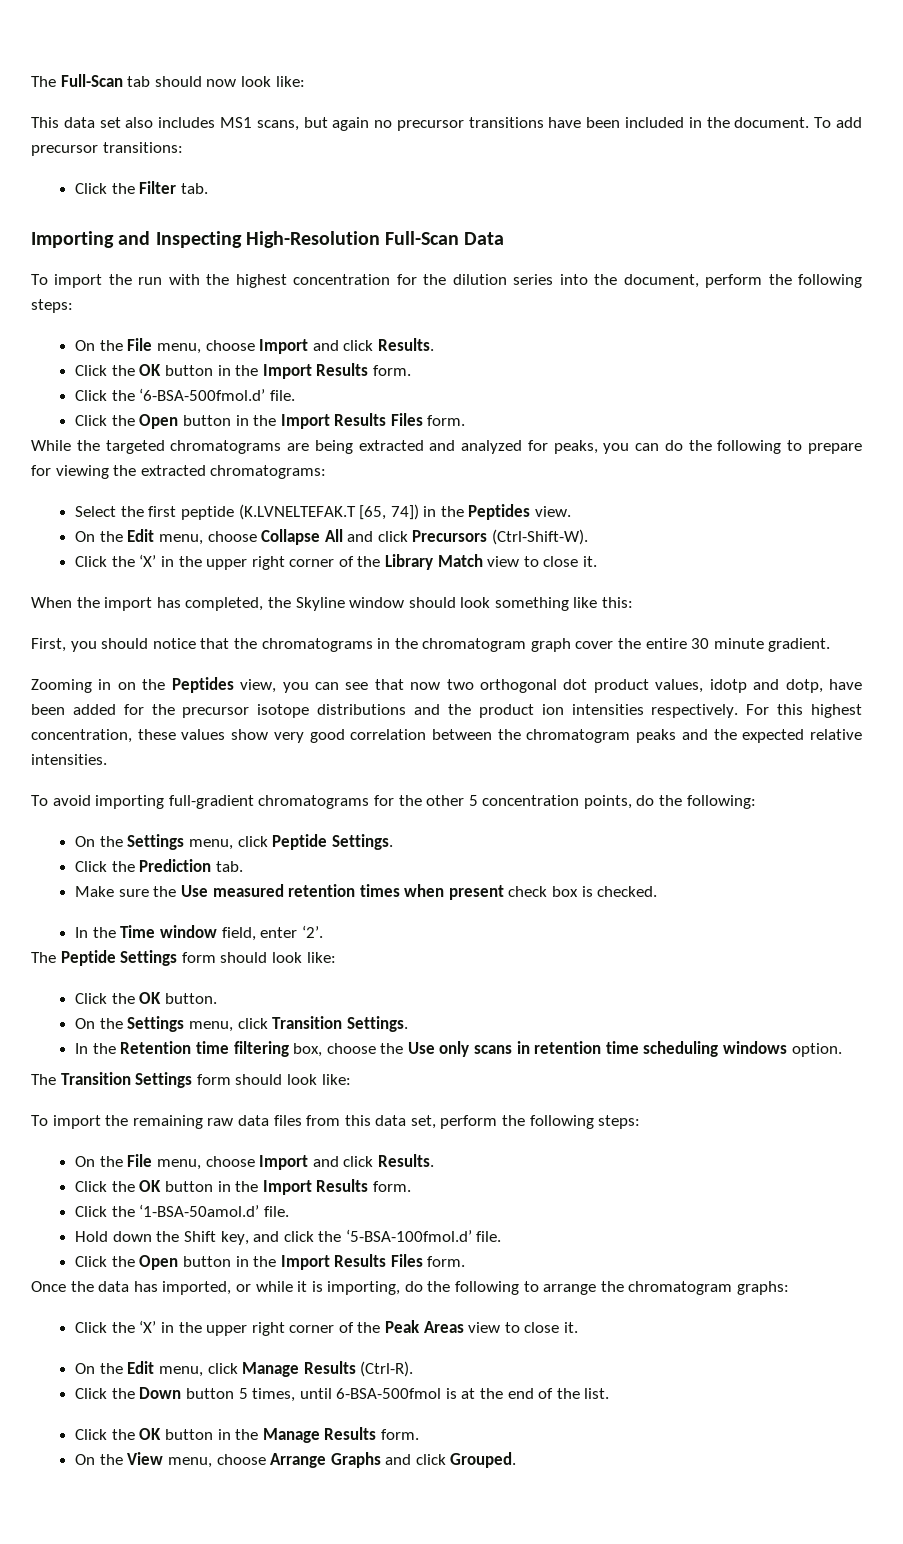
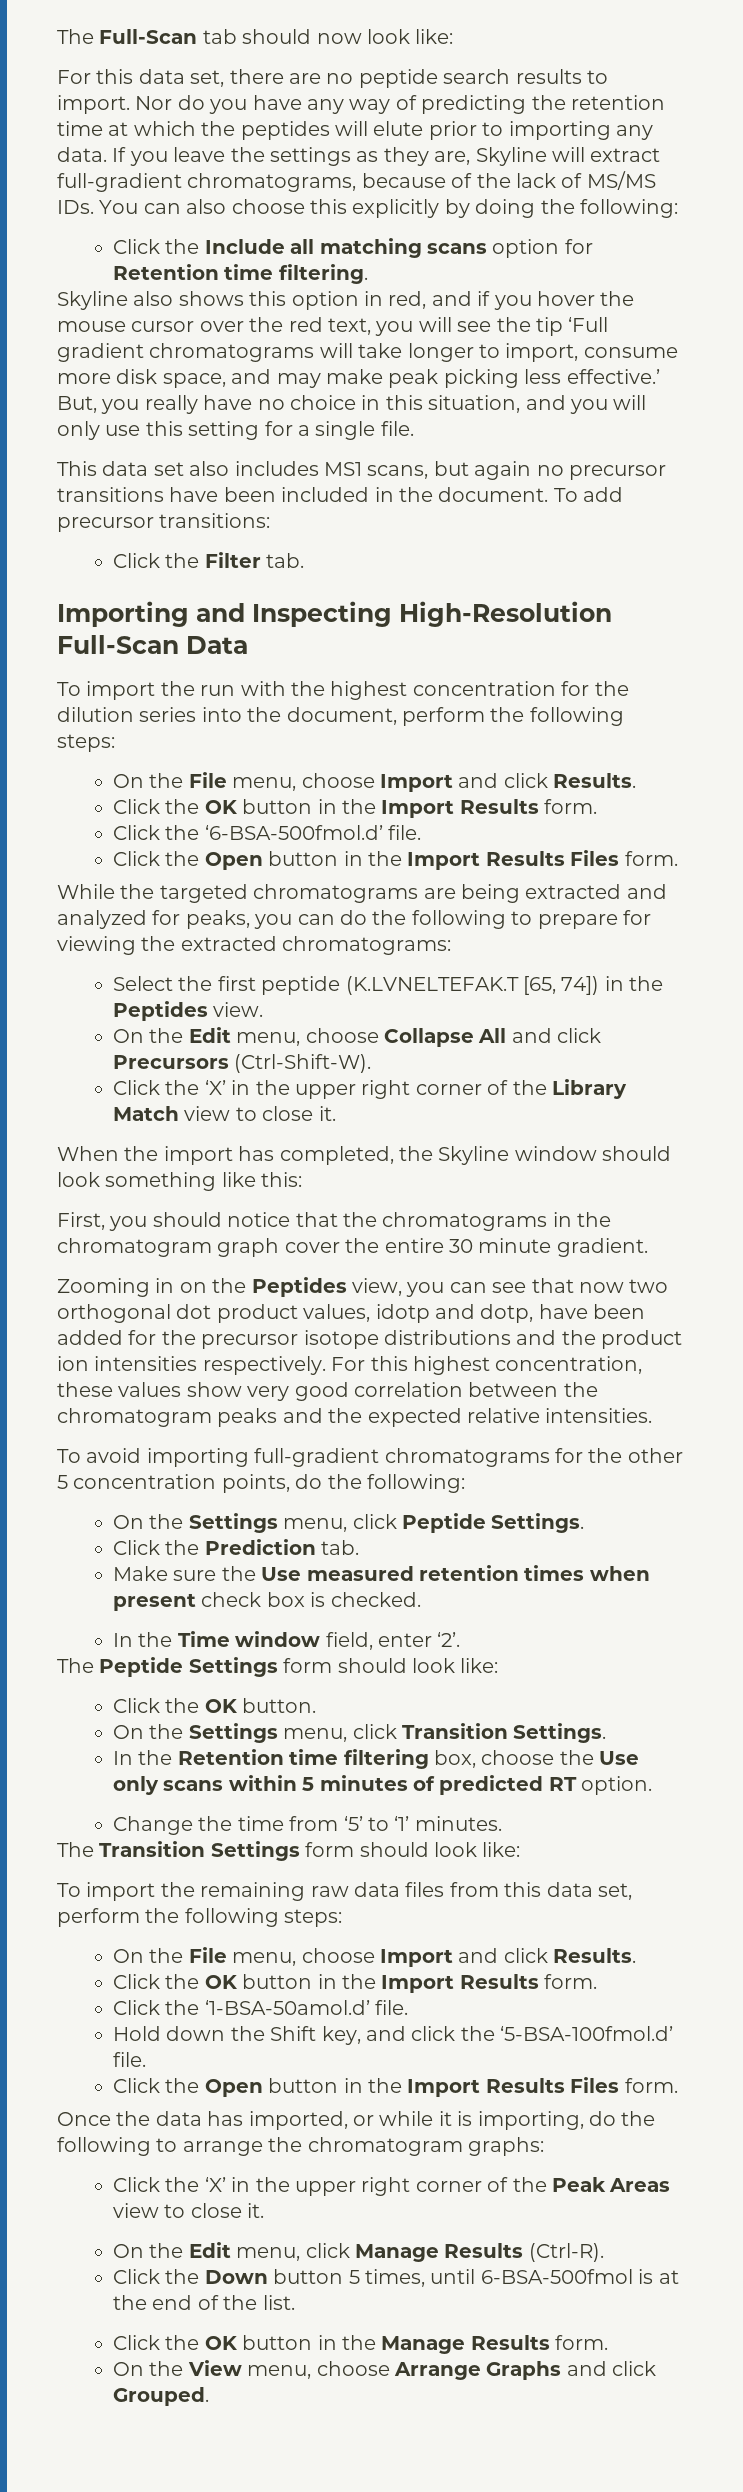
+ For this data set, there are no peptide search results to import. Nor do you have any way of predicting the retention time at which the peptides will elute prior to importing any data. If you leave the settings as they are, Skyline will extract full-gradient chromatograms, because of the lack of MS/MS IDs. You can also choose this explicitly by doing the following:
+ Click the Include all matching scans option for Retention time filtering.
+ Skyline also shows this option in red, and if you hover the mouse cursor over the red text, you will see the tip ‘Full gradient chromatograms will take longer to import, consume more disk space, and may make peak picking less effective.’ But, you really have no choice in this situation, and you will only use this setting for a single file.
- In the Retention time filtering box, choose the Use only scans in retention time scheduling windows option.
+ In the Retention time filtering box, choose the Use only scans within 5 minutes of predicted RT option.
+ Change the time from ‘5’ to ‘1’ minutes.

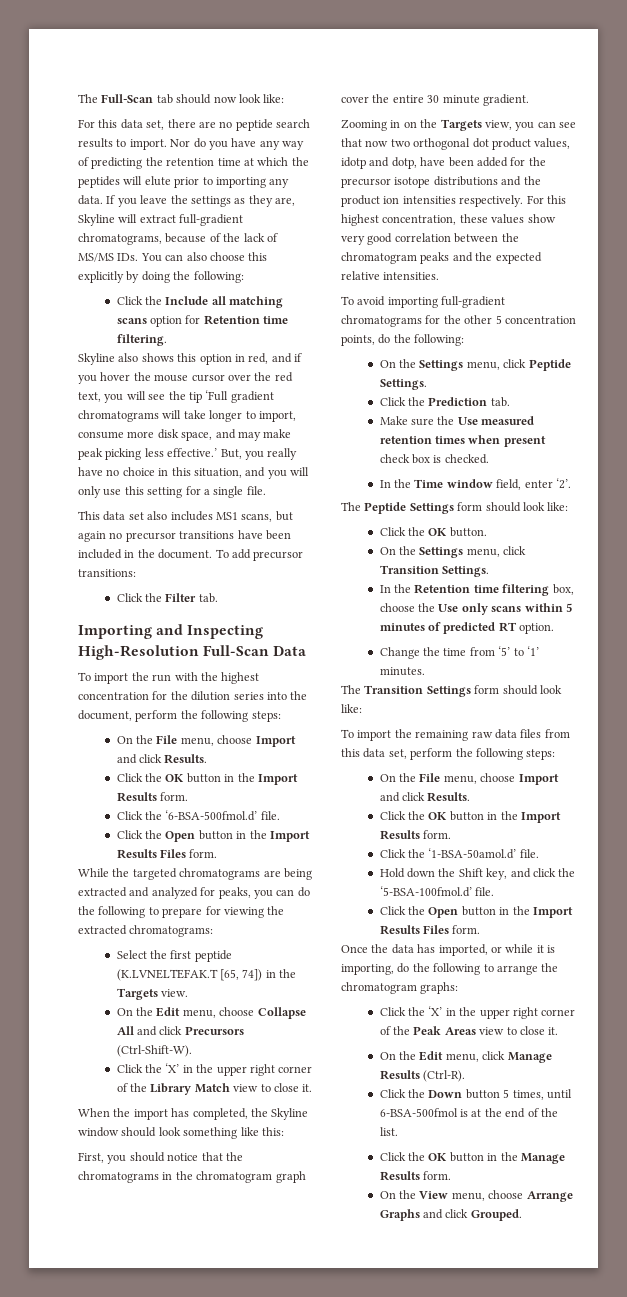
- Select the first peptide (K.LVNELTEFAK.T [65, 74]) in the Peptides view.
+ Select the first peptide (K.LVNELTEFAK.T [65, 74]) in the Targets view.
- Zooming in on the Peptides view, you can see that now two orthogonal dot product values, idotp and dotp, have been added for the precursor isotope distributions and the product ion intensities respectively.
+ Zooming in on the Targets view, you can see that now two orthogonal dot product values, idotp and dotp, have been added for the precursor isotope distributions and the product ion intensities respectively.

